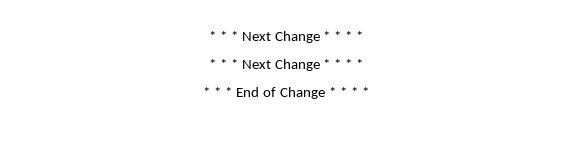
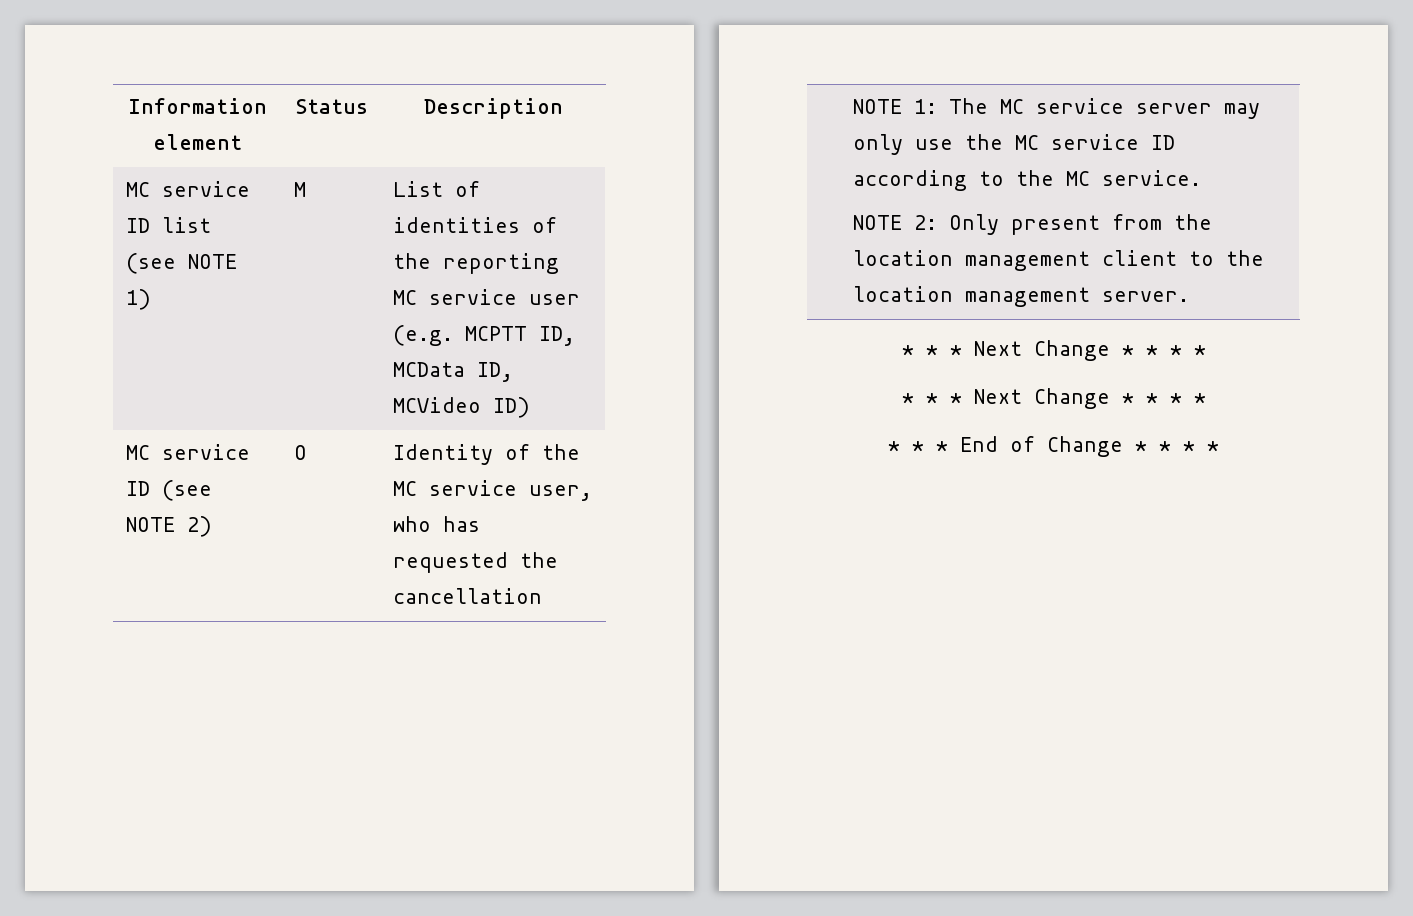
+ Information element | Status | Description
+ MC service ID list (see NOTE 1) | M | List of identities of the reporting MC service user (e.g. MCPTT ID, MCData ID, MCVideo ID)
+ MC service ID (see NOTE 2) | O | Identity of the MC service user, who has requested the cancellation
+ NOTE 1: The MC service server may only use the MC service ID according to the MC service.
+ NOTE 2: Only present from the location management client to the location management server.

